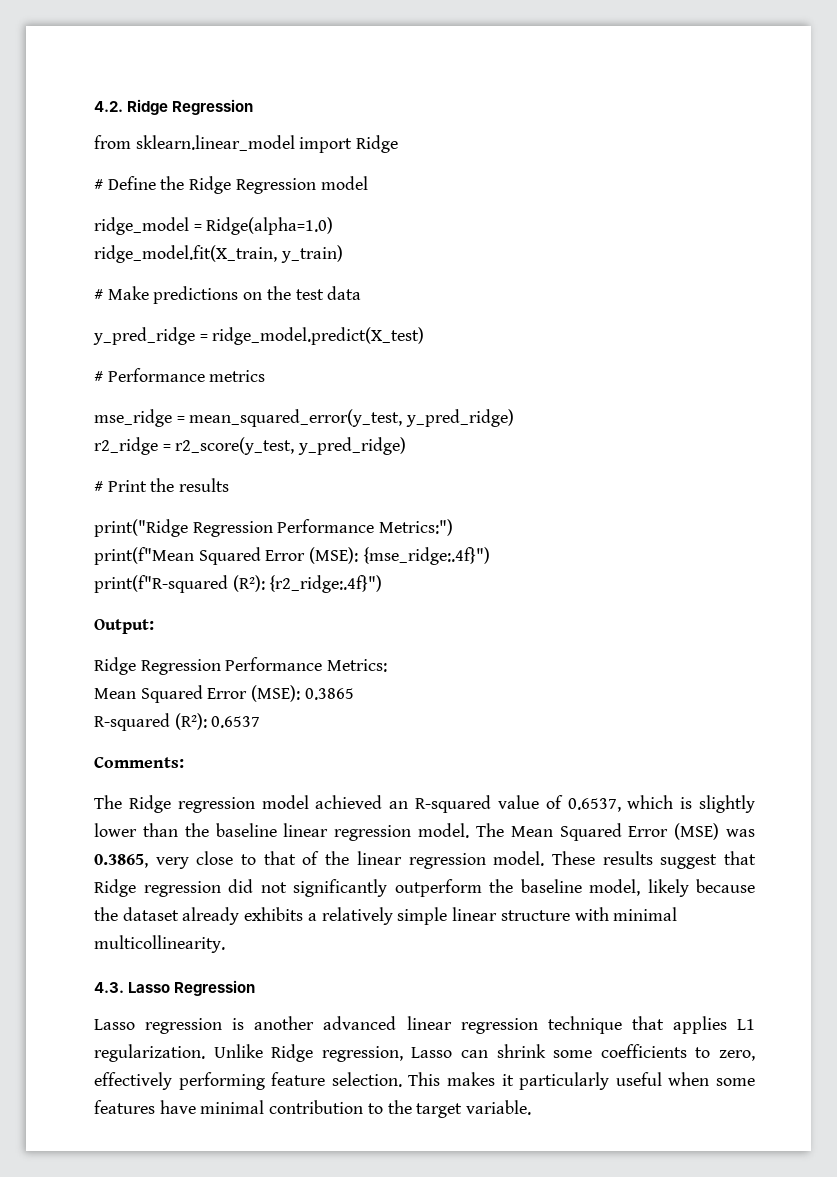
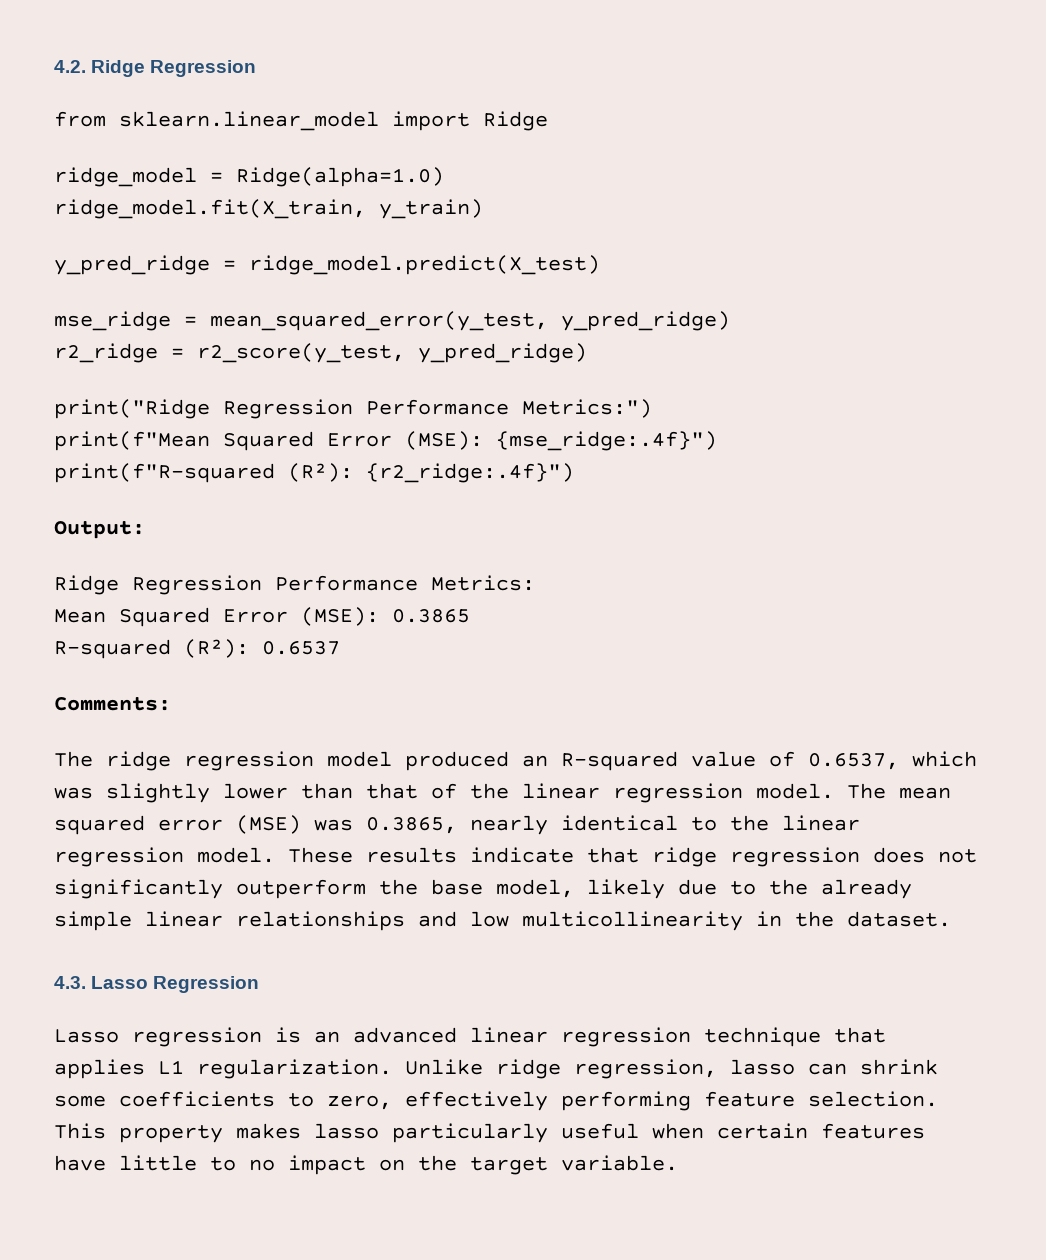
- # Define the Ridge Regression model
- # Make predictions on the test data
- # Performance metrics
- # Print the results
- The Ridge regression model achieved an R-squared value of 0.6537, which is slightly lower than the baseline linear regression model. The Mean Squared Error (MSE) was 0.3865, very close to that of the linear regression model.
+ The ridge regression model produced an R-squared value of 0.6537, which was slightly lower than that of the linear regression model.
- These results suggest that Ridge regression did not significantly outperform the baseline model, likely because the dataset already exhibits a relatively simple linear structure with minimal multicollinearity.
+ The mean squared error (MSE) was 0.3865, nearly identical to the linear regression model. These results indicate that ridge regression does not significantly outperform the base model, likely due to the already simple linear relationships and low multicollinearity in the dataset.
- Lasso regression is another advanced linear regression technique that applies L1 regularization.
+ Lasso regression is an advanced linear regression technique that applies L1 regularization.
- Unlike Ridge regression, Lasso can shrink some coefficients to zero, effectively performing feature selection.
+ Unlike ridge regression, lasso can shrink some coefficients to zero, effectively performing feature selection.
- This makes it particularly useful when some features have minimal contribution to the target variable.
+ This property makes lasso particularly useful when certain features have little to no impact on the target variable.

